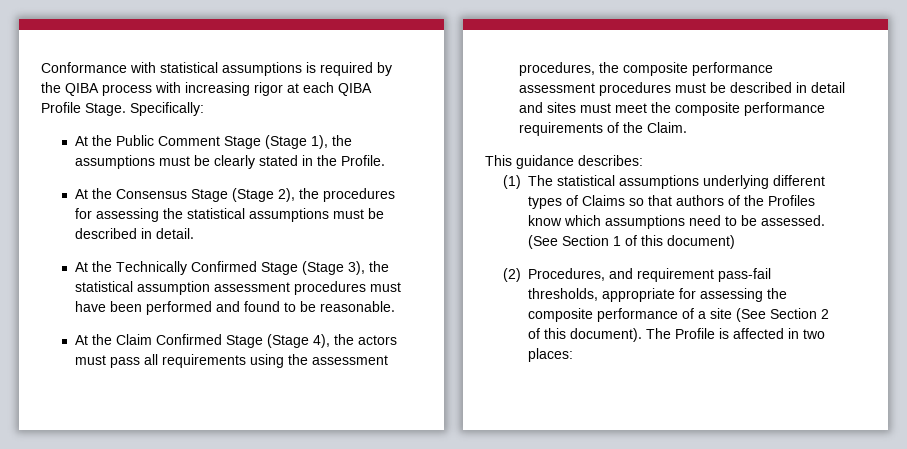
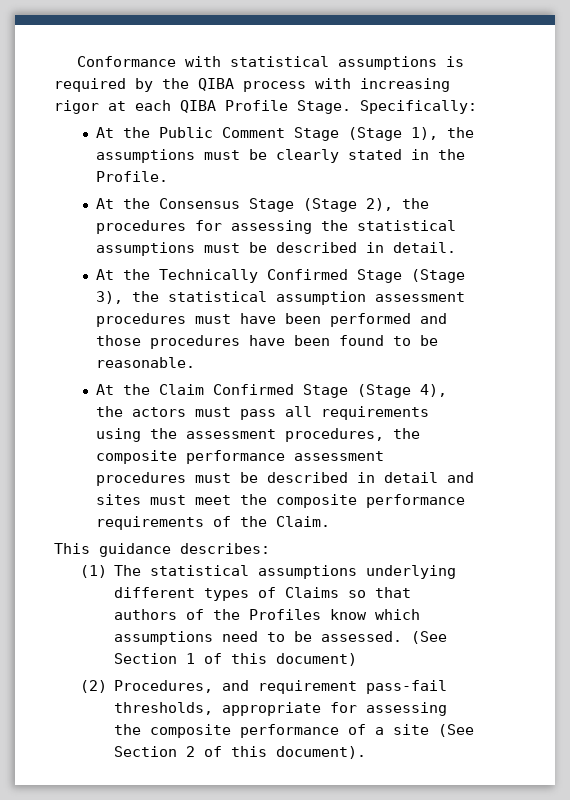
- At the Technically Confirmed Stage (Stage 3), the statistical assumption assessment procedures must have been performed and found to be reasonable.
+ At the Technically Confirmed Stage (Stage 3), the statistical assumption assessment procedures must have been performed and those procedures have been found to be reasonable.
- The Profile is affected in two places:

